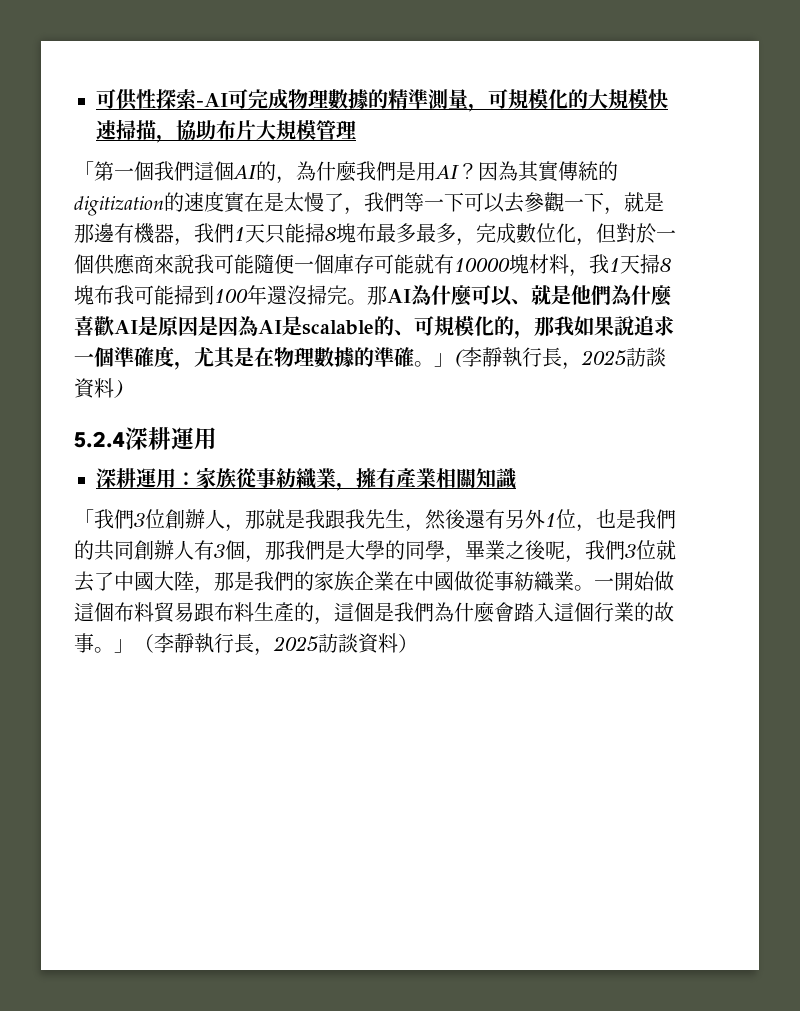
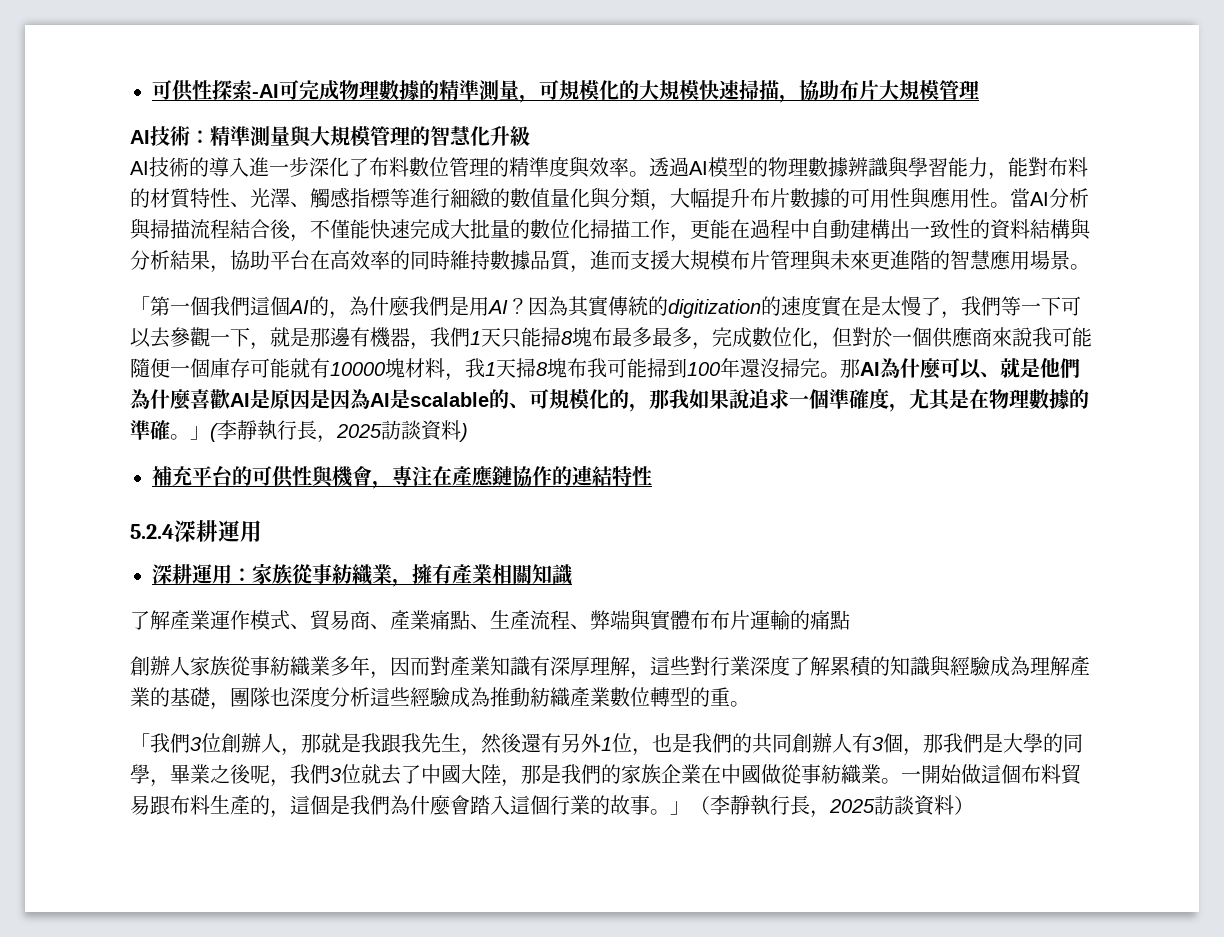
+ AI技術：精準測量與大規模管理的智慧化升級
+ AI技術的導入進一步深化了布料數位管理的精準度與效率。透過AI模型的物理數據辨識與學習能力，能對布料的材質特性、光澤、觸感指標等進行細緻的數值量化與分類，大幅提升布片數據的可用性與應用性。當AI分析與掃描流程結合後，不僅能快速完成大批量的數位化掃描工作，更能在過程中自動建構出一致性的資料結構與分析結果，協助平台在高效率的同時維持數據品質，進而支援大規模布片管理與未來更進階的智慧應用場景。
+ 補充平台的可供性與機會，專注在產應鏈協作的連結特性
+ 了解產業運作模式、貿易商、產業痛點、生產流程、弊端與實體布布片運輸的痛點
+ 創辦人家族從事紡織業多年，因而對產業知識有深厚理解，這些對行業深度了解累積的知識與經驗成為理解產業的基礎，團隊也深度分析這些經驗成為推動紡織產業數位轉型的重。

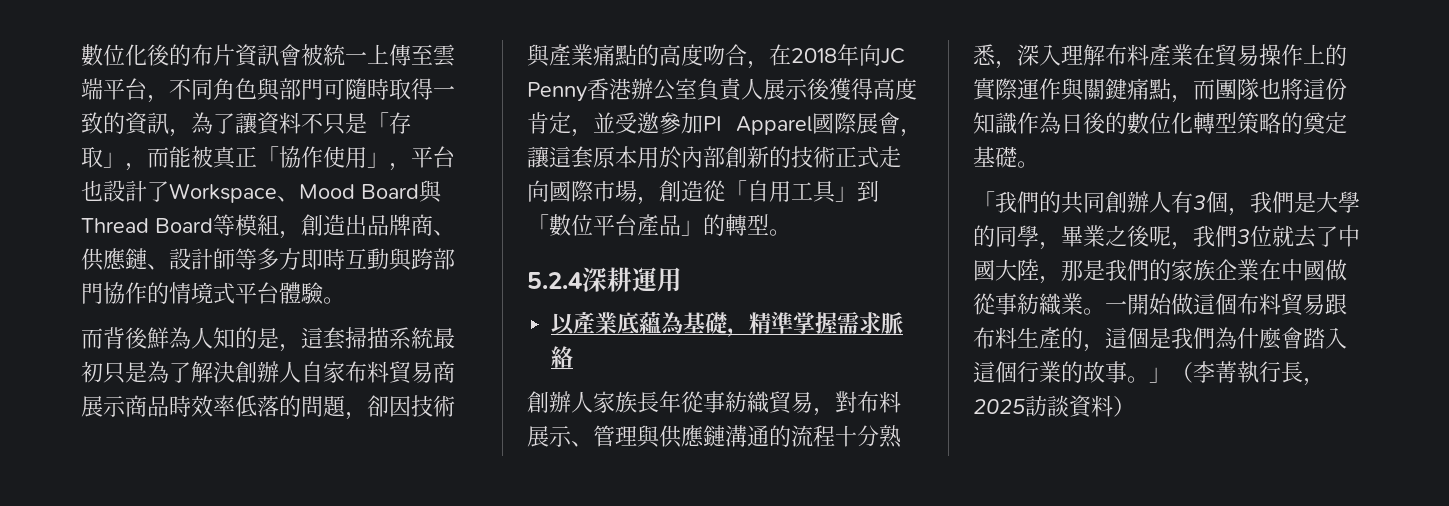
- 可供性探索-AI可完成物理數據的精準測量，可規模化的大規模快速掃描，協助布片大規模管理
- AI技術：精準測量與大規模管理的智慧化升級
- AI技術的導入進一步深化了布料數位管理的精準度與效率。透過AI模型的物理數據辨識與學習能力，能對布料的材質特性、光澤、觸感指標等進行細緻的數值量化與分類，大幅提升布片數據的可用性與應用性。當AI分析與掃描流程結合後，不僅能快速完成大批量的數位化掃描工作，更能在過程中自動建構出一致性的資料結構與分析結果，協助平台在高效率的同時維持數據品質，進而支援大規模布片管理與未來更進階的智慧應用場景。
- 「第一個我們這個AI的，為什麼我們是用AI？因為其實傳統的digitization的速度實在是太慢了，我們等一下可以去參觀一下，就是那邊有機器，我們1天只能掃8塊布最多最多，完成數位化，但對於一個供應商來說我可能隨便一個庫存可能就有10000塊材料，我1天掃8塊布我可能掃到100年還沒掃完。那AI為什麼可以、就是他們為什麼喜歡AI是原因是因為AI是scalable的、可規模化的，那我如果說追求一個準確度，尤其是在物理數據的準確。」(李靜執行長，2025訪談資料)
- 補充平台的可供性與機會，專注在產應鏈協作的連結特性
+ 數位化後的布片資訊會被統一上傳至雲端平台，不同角色與部門可隨時取得一致的資訊，為了讓資料不只是「存取」，而能被真正「協作使用」，平台也設計了Workspace、Mood Board與Thread Board等模組，創造出品牌商、供應鏈、設計師等多方即時互動與跨部門協作的情境式平台體驗。
+ 而背後鮮為人知的是，這套掃描系統最初只是為了解決創辦人自家布料貿易商展示商品時效率低落的問題，卻因技術與產業痛點的高度吻合，在2018年向JC Penny香港辦公室負責人展示後獲得高度肯定，並受邀參加PI Apparel國際展會，讓這套原本用於內部創新的技術正式走向國際市場，創造從「自用工具」到「數位平台產品」的轉型。
  5.2.4深耕運用
- 深耕運用：家族從事紡織業，擁有產業相關知識
- 了解產業運作模式、貿易商、產業痛點、生產流程、弊端與實體布布片運輸的痛點
+ 以產業底蘊為基礎，精準掌握需求脈絡
- 創辦人家族從事紡織業多年，因而對產業知識有深厚理解，這些對行業深度了解累積的知識與經驗成為理解產業的基礎，團隊也深度分析這些經驗成為推動紡織產業數位轉型的重。
- 「我們3位創辦人，那就是我跟我先生，然後還有另外1位，也是我們的共同創辦人有3個，那我們是大學的同學，畢業之後呢，我們3位就去了中國大陸，那是我們的家族企業在中國做從事紡織業。
+ 創辦人家族長年從事紡織貿易，對布料展示、管理與供應鏈溝通的流程十分熟悉，深入理解布料產業在貿易操作上的實際運作與關鍵痛點，而團隊也將這份知識作為日後的數位化轉型策略的奠定基礎。
+ 「我們的共同創辦人有3個，我們是大學的同學，畢業之後呢，我們3位就去了中國大陸，那是我們的家族企業在中國做從事紡織業。
- 一開始做這個布料貿易跟布料生產的，這個是我們為什麼會踏入這個行業的故事。」（李靜執行長，2025訪談資料）
+ 一開始做這個布料貿易跟布料生產的，這個是我們為什麼會踏入這個行業的故事。」（李菁執行長，2025訪談資料）

